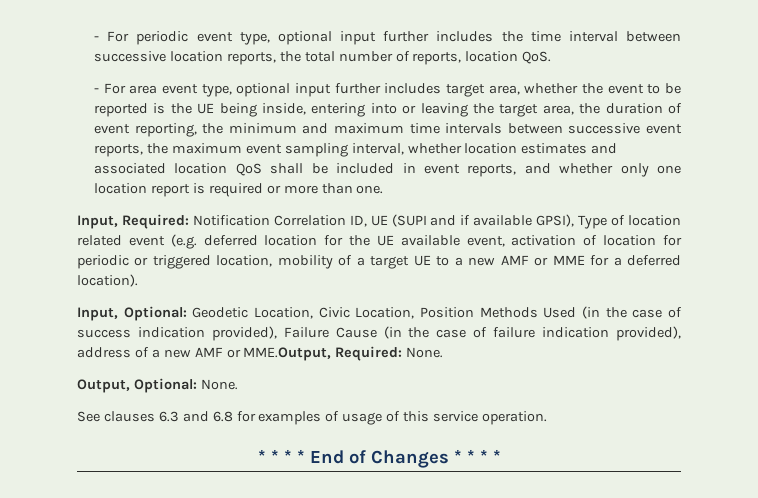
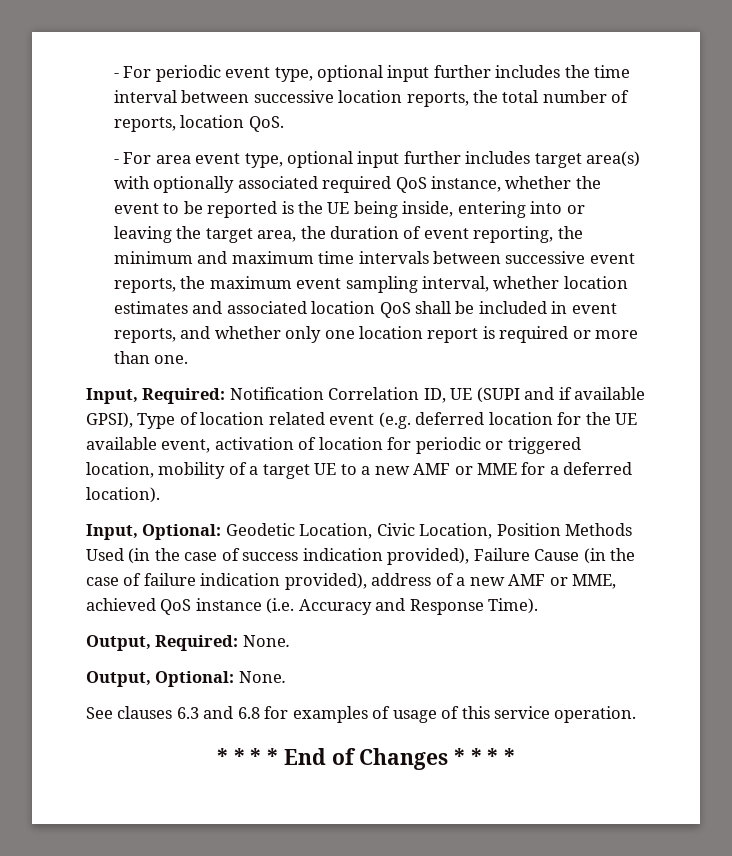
- - For area event type, optional input further includes target area, whether the event to be reported is the UE being inside, entering into or leaving the target area, the duration of event reporting, the minimum and maximum time intervals between successive event reports, the maximum event sampling interval, whether location estimates and associated location QoS shall be included in event reports, and whether only one location report is required or more than one.
+ - For area event type, optional input further includes target area(s) with optionally associated required QoS instance, whether the event to be reported is the UE being inside, entering into or leaving the target area, the duration of event reporting, the minimum and maximum time intervals between successive event reports, the maximum event sampling interval, whether location estimates and associated location QoS shall be included in event reports, and whether only one location report is required or more than one.
- Input, Optional: Geodetic Location, Civic Location, Position Methods Used (in the case of success indication provided), Failure Cause (in the case of failure indication provided), address of a new AMF or MME.Output, Required: None.
+ Input, Optional: Geodetic Location, Civic Location, Position Methods Used (in the case of success indication provided), Failure Cause (in the case of failure indication provided), address of a new AMF or MME, achieved QoS instance (i.e. Accuracy and Response Time).
+ Output, Required: None.

